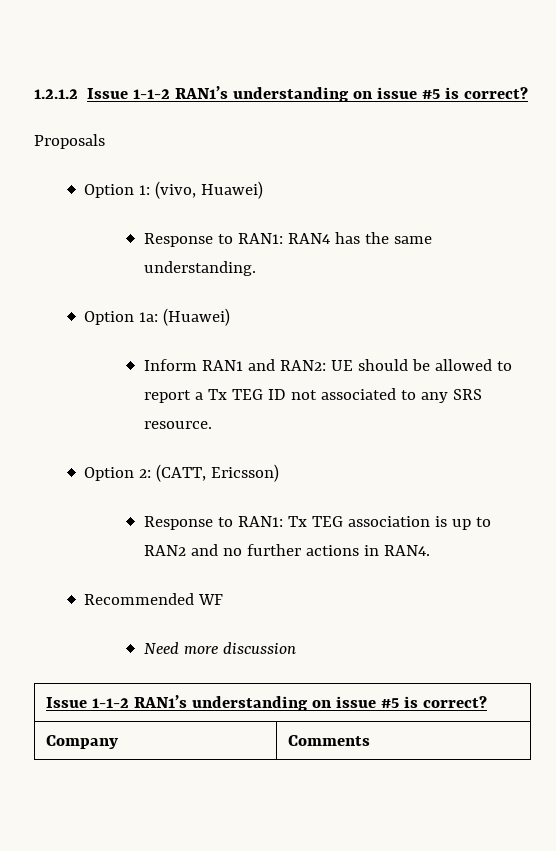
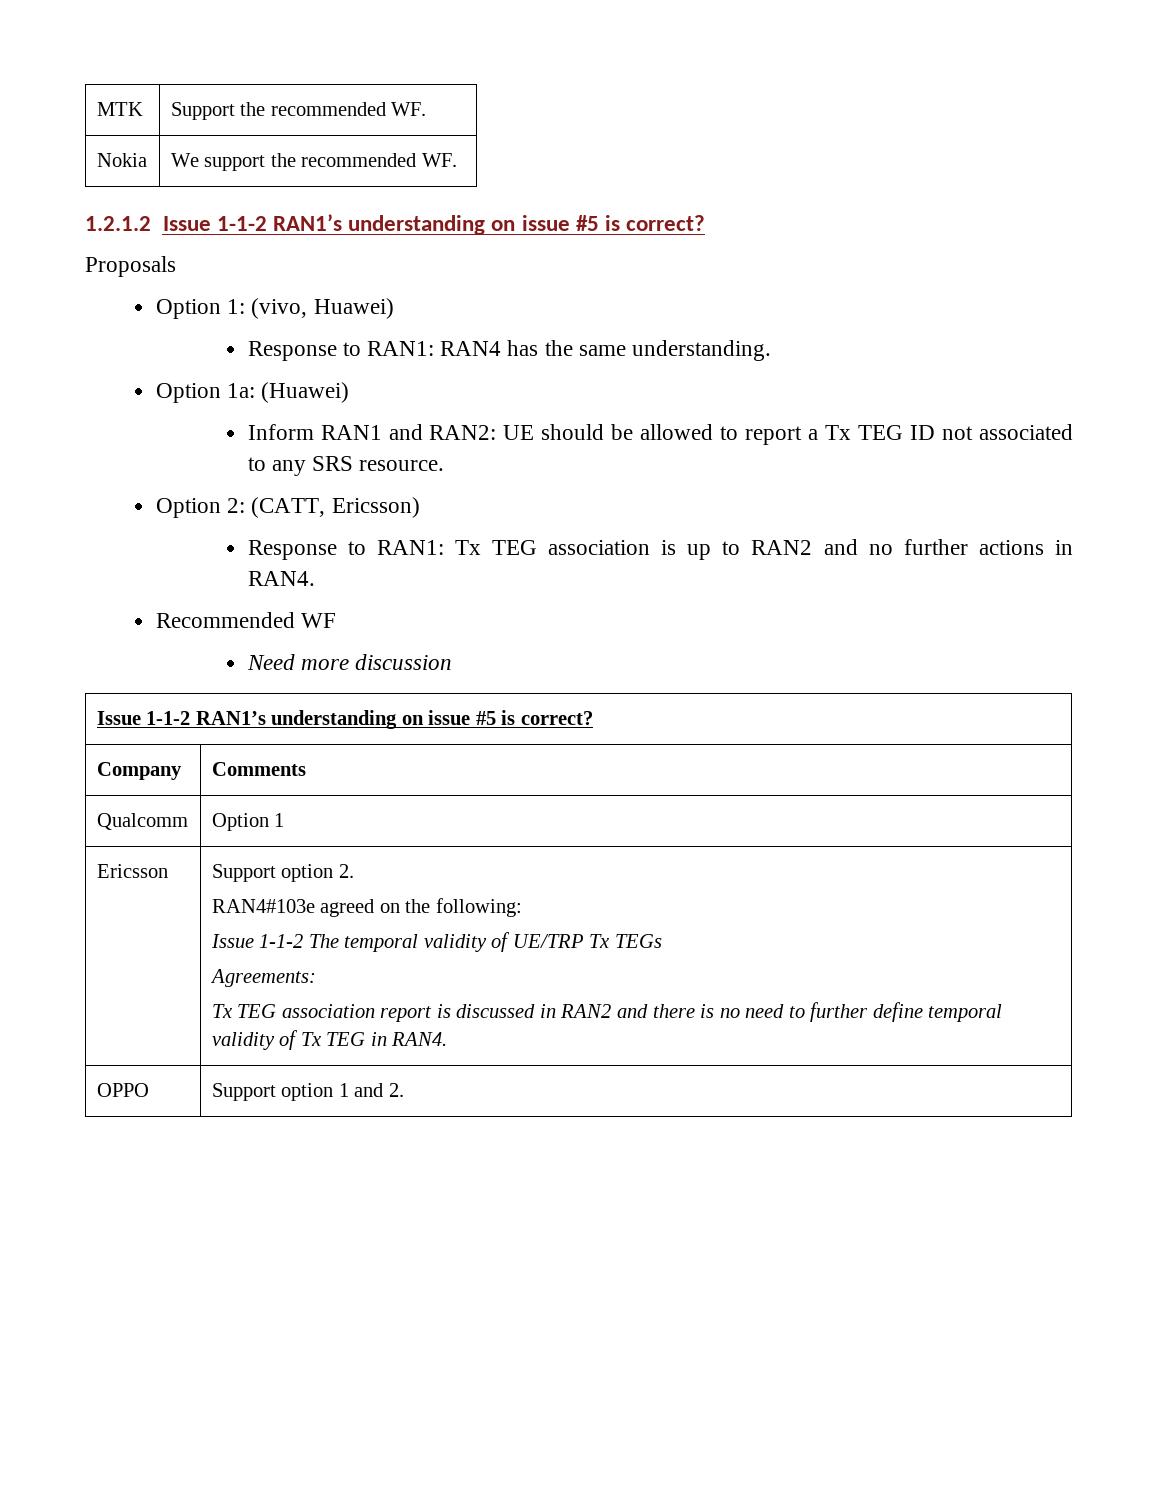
+ MTK | Support the recommended WF.
+ Nokia | We support the recommended WF.
+ Qualcomm | Option 1
+ Ericsson | Support option 2.
+ RAN4#103e agreed on the following:
+ Issue 1-1-2 The temporal validity of UE/TRP Tx TEGs
+ Agreements:
+ Tx TEG association report is discussed in RAN2 and there is no need to further define temporal validity of Tx TEG in RAN4.
+ OPPO | Support option 1 and 2.

